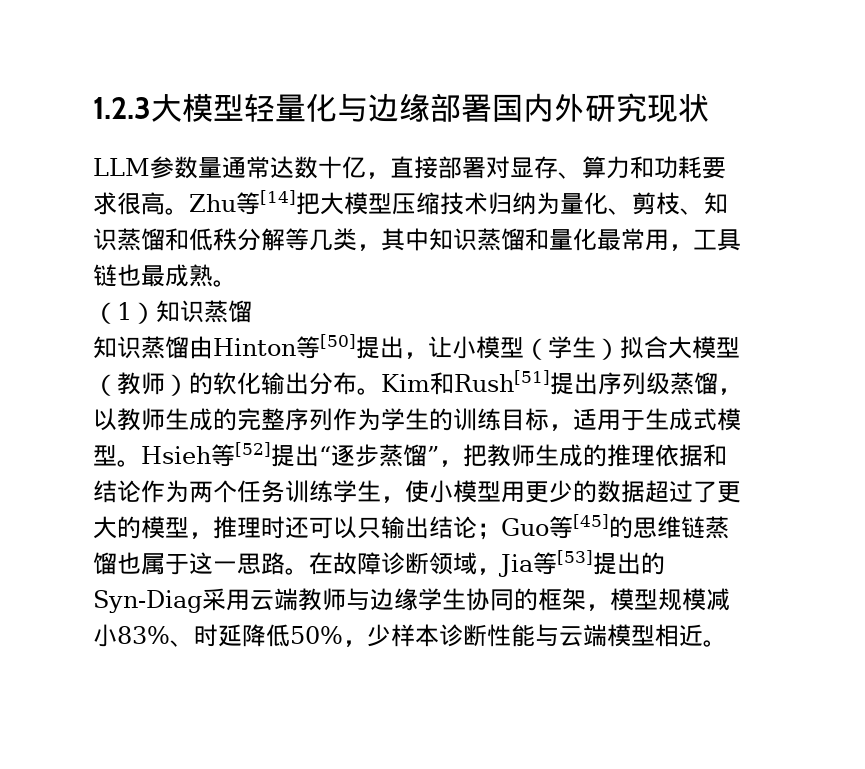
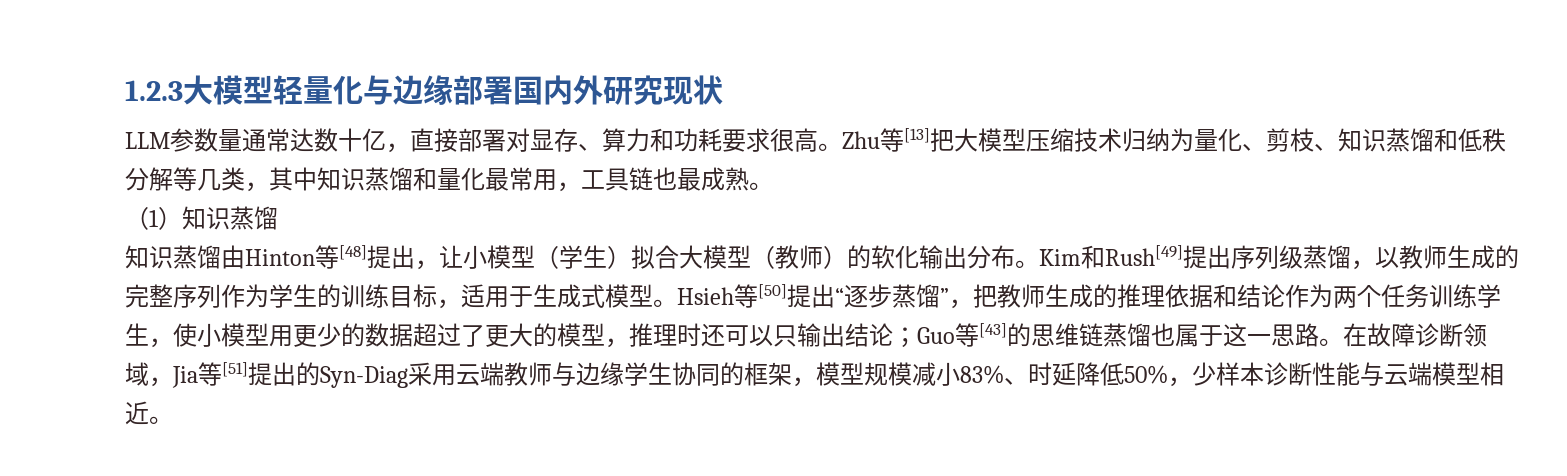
- Zhu等[14]把大模型压缩技术归纳为量化、剪枝、知识蒸馏和低秩分解等几类，其中知识蒸馏和量化最常用，工具链也最成熟。
+ Zhu等[13]把大模型压缩技术归纳为量化、剪枝、知识蒸馏和低秩分解等几类，其中知识蒸馏和量化最常用，工具链也最成熟。
- 知识蒸馏由Hinton等[50]提出，让小模型（学生）拟合大模型（教师）的软化输出分布。
+ 知识蒸馏由Hinton等[48]提出，让小模型（学生）拟合大模型（教师）的软化输出分布。
- Kim和Rush[51]提出序列级蒸馏，以教师生成的完整序列作为学生的训练目标，适用于生成式模型。
+ Kim和Rush[49]提出序列级蒸馏，以教师生成的完整序列作为学生的训练目标，适用于生成式模型。
- Hsieh等[52]提出“逐步蒸馏”，把教师生成的推理依据和结论作为两个任务训练学生，使小模型用更少的数据超过了更大的模型，推理时还可以只输出结论；Guo等[45]的思维链蒸馏也属于这一思路。
+ Hsieh等[50]提出“逐步蒸馏”，把教师生成的推理依据和结论作为两个任务训练学生，使小模型用更少的数据超过了更大的模型，推理时还可以只输出结论；Guo等[43]的思维链蒸馏也属于这一思路。
- 在故障诊断领域，Jia等[53]提出的Syn-Diag采用云端教师与边缘学生协同的框架，模型规模减小83%、时延降低50%，少样本诊断性能与云端模型相近。
+ 在故障诊断领域，Jia等[51]提出的Syn-Diag采用云端教师与边缘学生协同的框架，模型规模减小83%、时延降低50%，少样本诊断性能与云端模型相近。

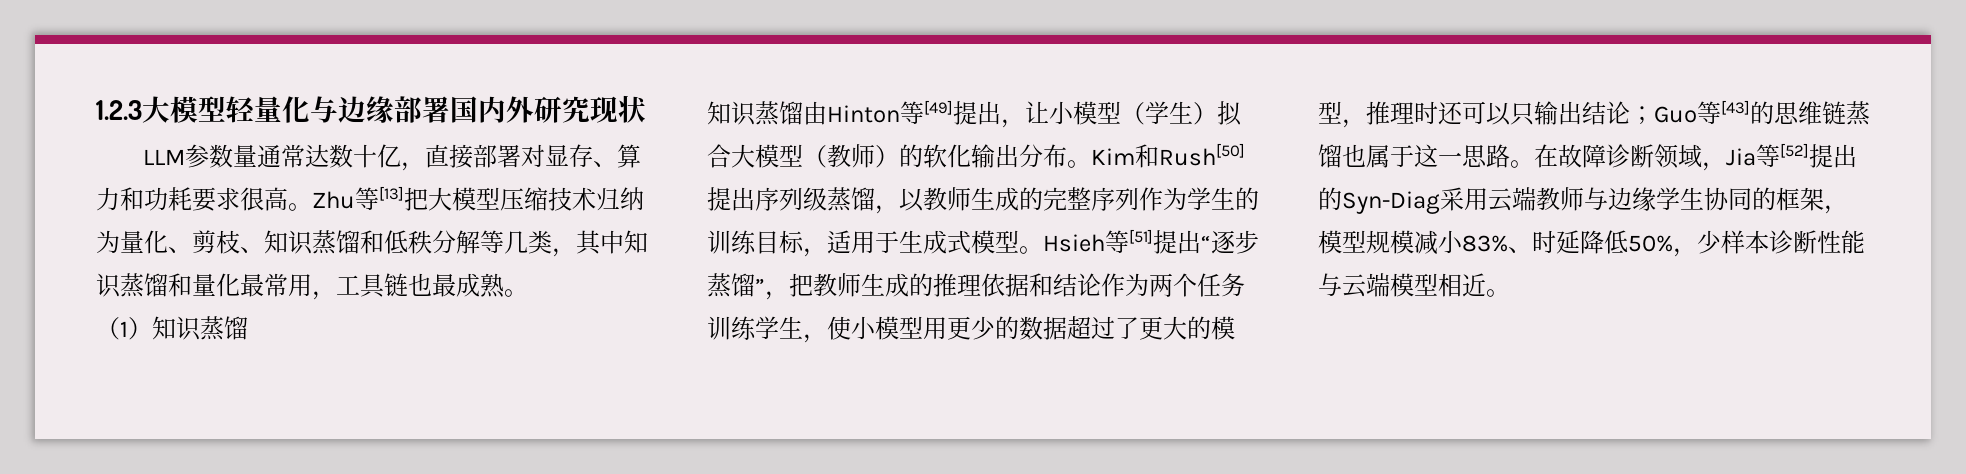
- 知识蒸馏由Hinton等[48]提出，让小模型（学生）拟合大模型（教师）的软化输出分布。
+ 知识蒸馏由Hinton等[49]提出，让小模型（学生）拟合大模型（教师）的软化输出分布。
- Kim和Rush[49]提出序列级蒸馏，以教师生成的完整序列作为学生的训练目标，适用于生成式模型。
+ Kim和Rush[50]提出序列级蒸馏，以教师生成的完整序列作为学生的训练目标，适用于生成式模型。
- Hsieh等[50]提出“逐步蒸馏”，把教师生成的推理依据和结论作为两个任务训练学生，使小模型用更少的数据超过了更大的模型，推理时还可以只输出结论；Guo等[43]的思维链蒸馏也属于这一思路。
+ Hsieh等[51]提出“逐步蒸馏”，把教师生成的推理依据和结论作为两个任务训练学生，使小模型用更少的数据超过了更大的模型，推理时还可以只输出结论；Guo等[43]的思维链蒸馏也属于这一思路。
- 在故障诊断领域，Jia等[51]提出的Syn-Diag采用云端教师与边缘学生协同的框架，模型规模减小83%、时延降低50%，少样本诊断性能与云端模型相近。
+ 在故障诊断领域，Jia等[52]提出的Syn-Diag采用云端教师与边缘学生协同的框架，模型规模减小83%、时延降低50%，少样本诊断性能与云端模型相近。

